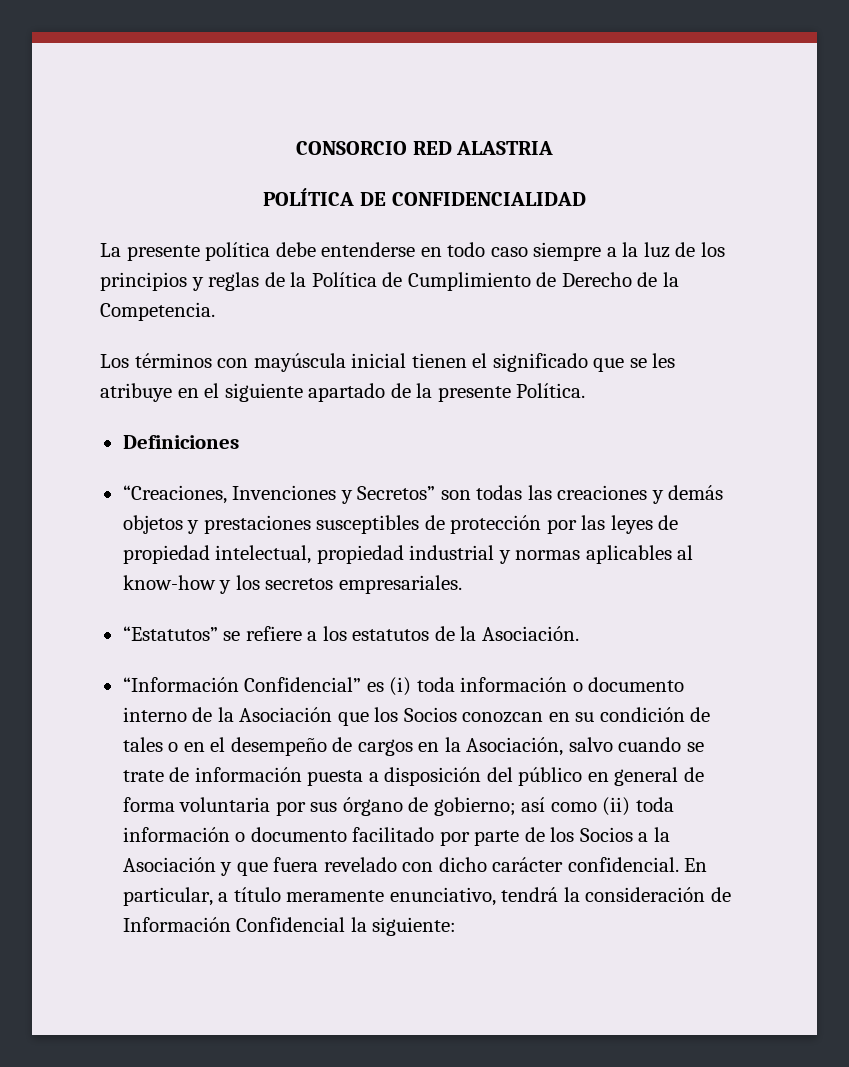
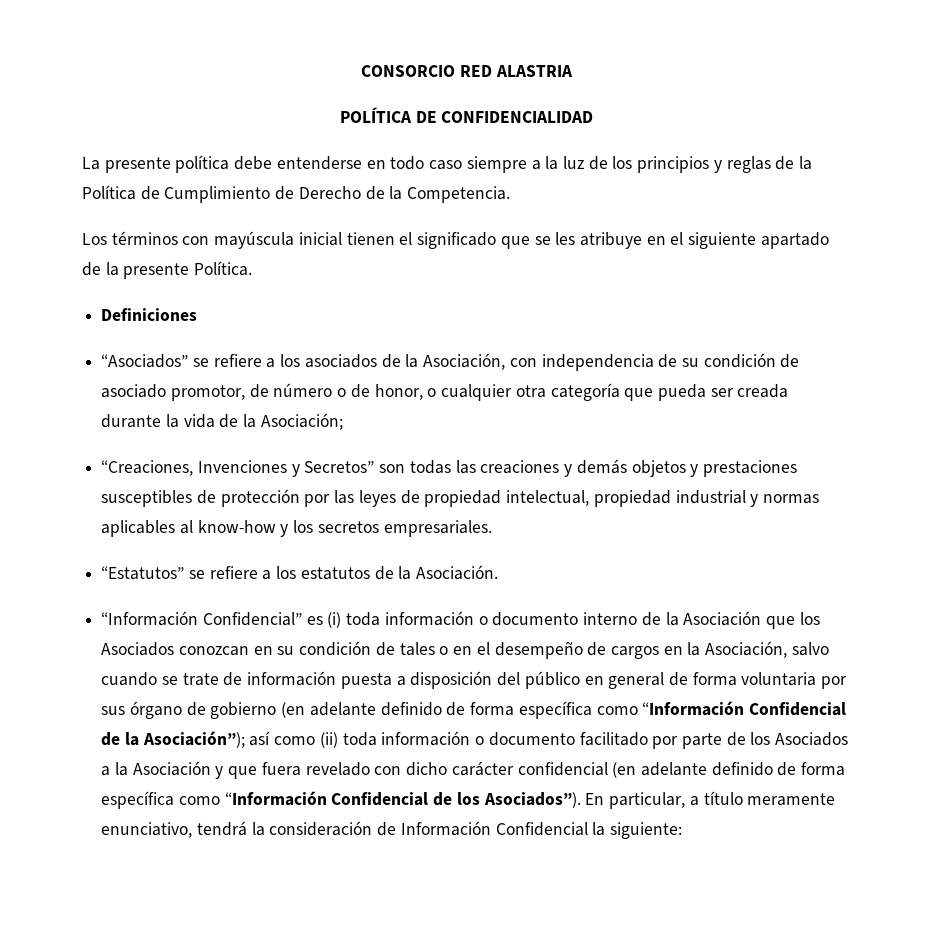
+ “Asociados” se refiere a los asociados de la Asociación, con independencia de su condición de asociado promotor, de número o de honor, o cualquier otra categoría que pueda ser creada durante la vida de la Asociación;
- “Información Confidencial” es (i) toda información o documento interno de la Asociación que los Socios conozcan en su condición de tales o en el desempeño de cargos en la Asociación, salvo cuando se trate de información puesta a disposición del público en general de forma voluntaria por sus órgano de gobierno;
+ “Información Confidencial” es (i) toda información o documento interno de la Asociación que los Asociados conozcan en su condición de tales o en el desempeño de cargos en la Asociación, salvo cuando se trate de información puesta a disposición del público en general de forma voluntaria por sus órgano de gobierno (en adelante definido de forma específica como “Información Confidencial de la Asociación”);
- así como (ii) toda información o documento facilitado por parte de los Socios a la Asociación y que fuera revelado con dicho carácter confidencial.
+ así como (ii) toda información o documento facilitado por parte de los Asociados a la Asociación y que fuera revelado con dicho carácter confidencial (en adelante definido de forma específica como “Información Confidencial de los Asociados”).

